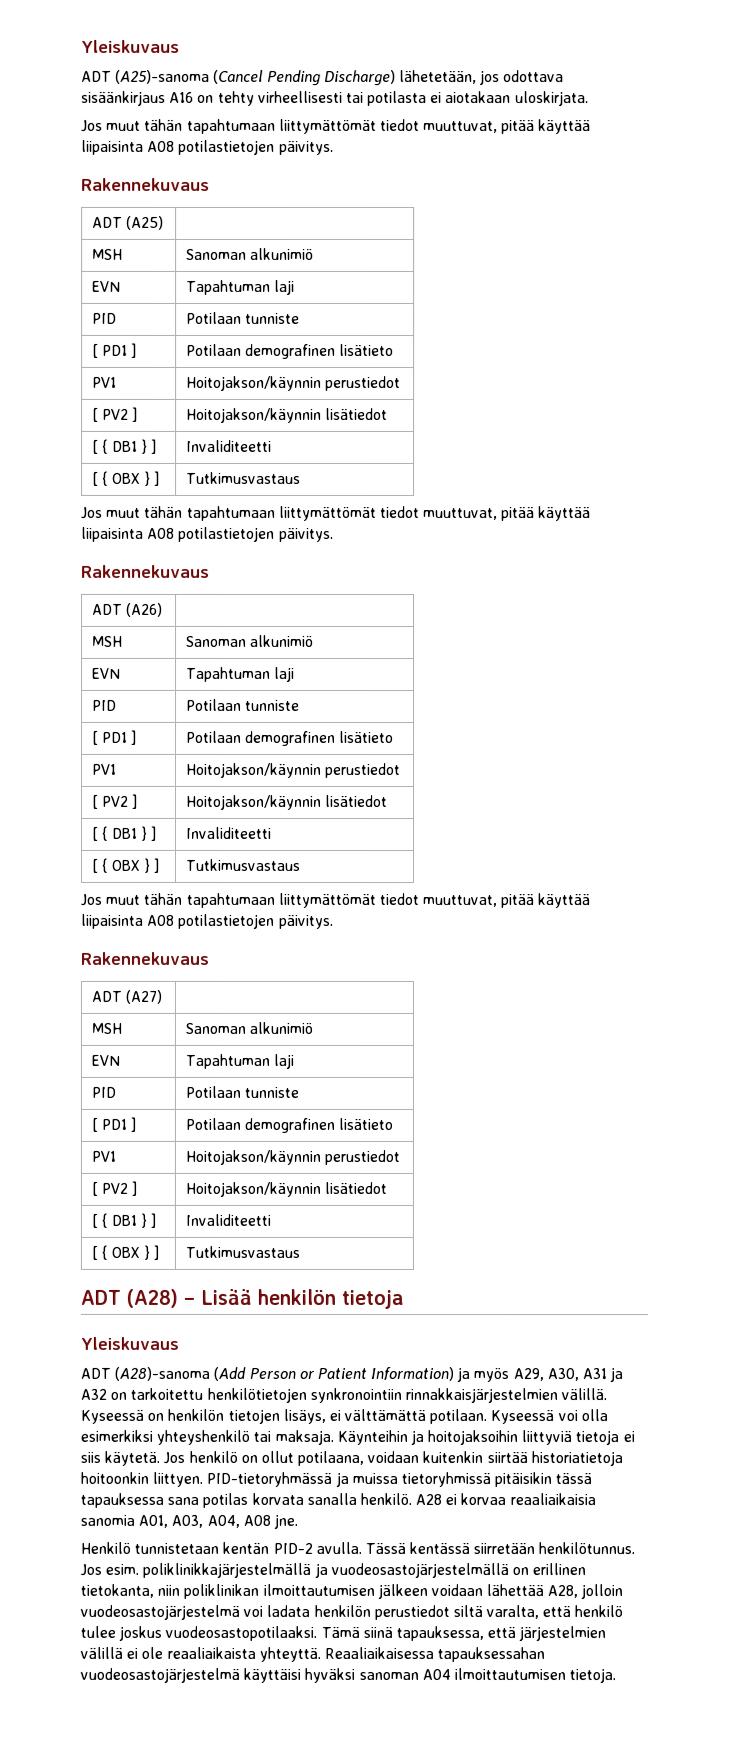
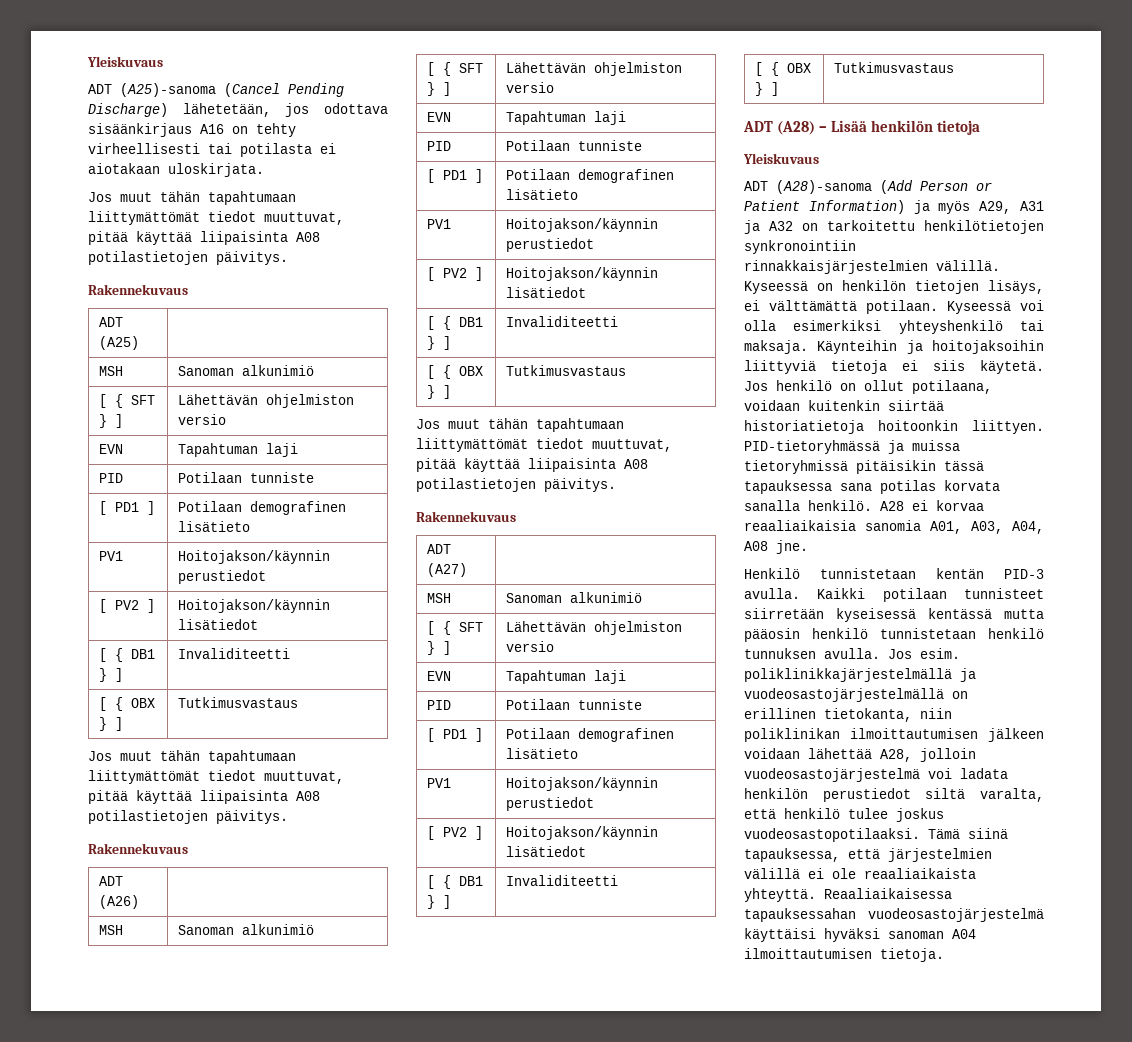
  ADT (A25) |
  MSH | Sanoman alkunimiö
+ [ { SFT } ] | Lähettävän ohjelmiston versio
  ADT (A26) |
  MSH | Sanoman alkunimiö
+ [ { SFT } ] | Lähettävän ohjelmiston versio
  ADT (A27) |
  MSH | Sanoman alkunimiö
+ [ { SFT } ] | Lähettävän ohjelmiston versio
- ADT (A28)-sanoma (Add Person or Patient Information) ja myös A29, A30, A31 ja A32 on tarkoitettu henkilötietojen synkronointiin rinnakkaisjärjestelmien välillä.
+ ADT (A28)-sanoma (Add Person or Patient Information) ja myös A29, A31 ja A32 on tarkoitettu henkilötietojen synkronointiin rinnakkaisjärjestelmien välillä.
- Henkilö tunnistetaan kentän PID-2 avulla. Tässä kentässä siirretään henkilötunnus.
+ Henkilö tunnistetaan kentän PID-3 avulla. Kaikki potilaan tunnisteet siirretään kyseisessä kentässä mutta pääosin henkilö tunnistetaan henkilö tunnuksen avulla.

